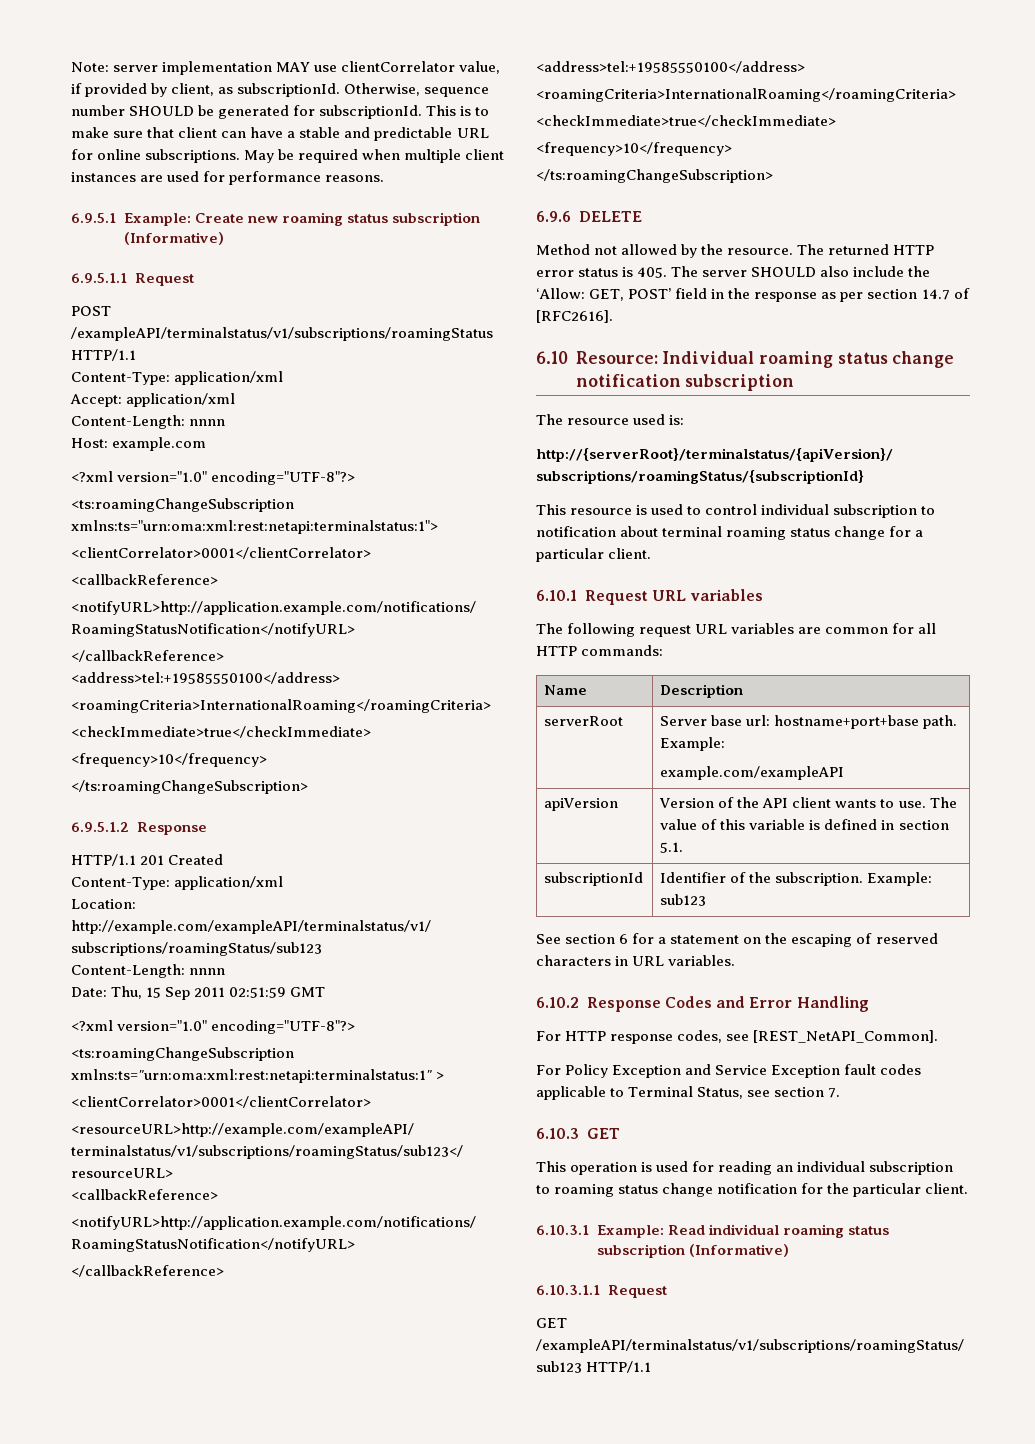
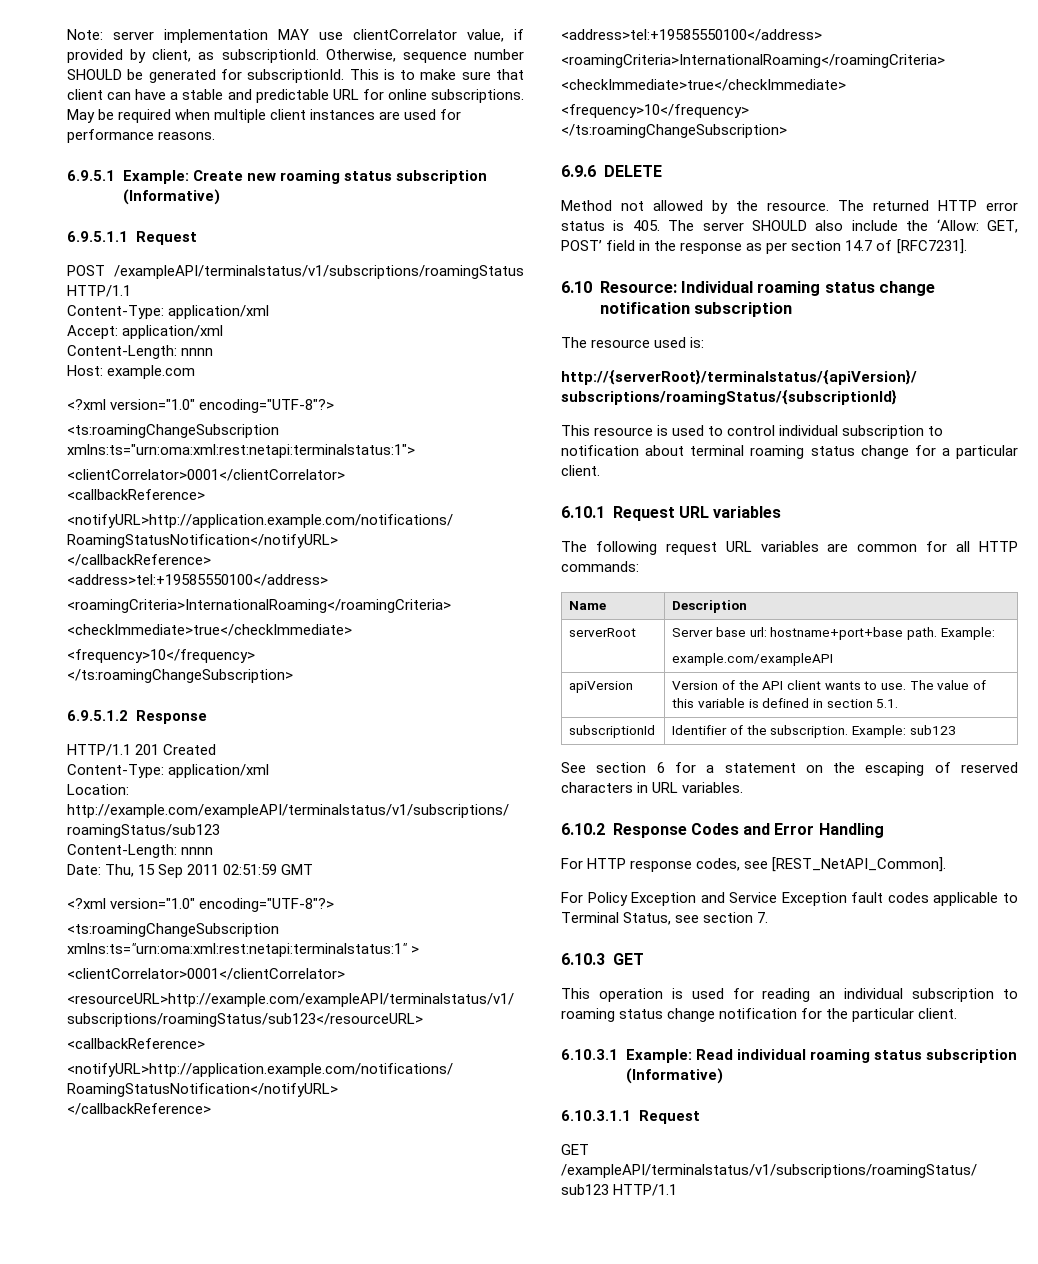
- The returned HTTP error status is 405. The server SHOULD also include the ‘Allow: GET, POST’ field in the response as per section 14.7 of [RFC2616].
+ The returned HTTP error status is 405. The server SHOULD also include the ‘Allow: GET, POST’ field in the response as per section 14.7 of [RFC7231].

